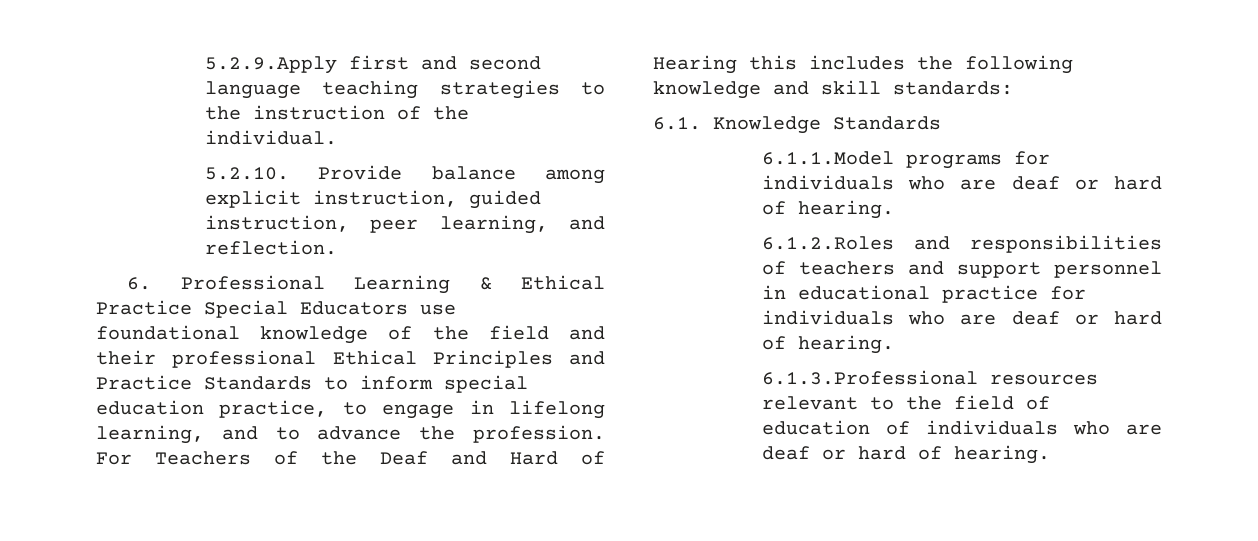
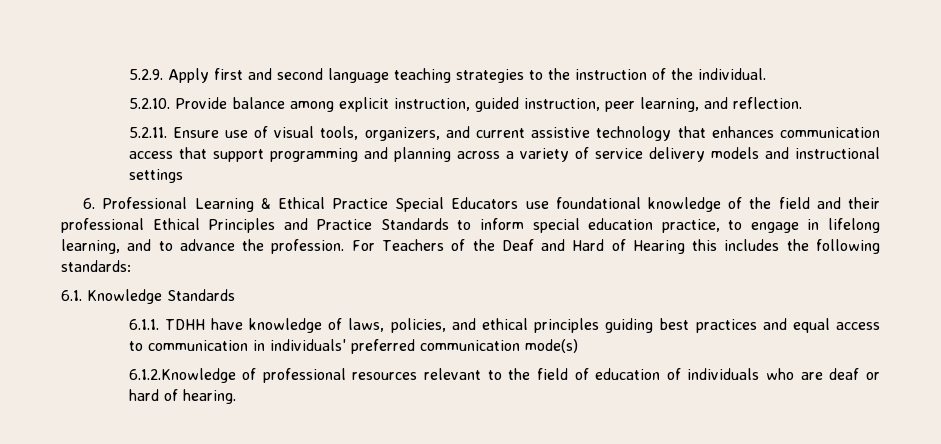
- 5.2.9.Apply first and second language teaching strategies to the instruction of the individual.
+ 5.2.9. Apply first and second language teaching strategies to the instruction of the individual.
+ 5.2.11. Ensure use of visual tools, organizers, and current assistive technology that enhances communication access that support programming and planning across a variety of service delivery models and instructional settings
- For Teachers of the Deaf and Hard of Hearing this includes the following knowledge and skill standards:
+ For Teachers of the Deaf and Hard of Hearing this includes the following standards:
- 6.1.1.Model programs for individuals who are deaf or hard of hearing.
- 6.1.2.Roles and responsibilities of teachers and support personnel in educational practice for individuals who are deaf or hard of hearing.
- 6.1.3.Professional resources relevant to the field of education of individuals who are deaf or hard of hearing.
+ 6.1.1. TDHH have knowledge of laws, policies, and ethical principles guiding best practices and equal access to communication in individuals' preferred communication mode(s)
+ 6.1.2.Knowledge of professional resources relevant to the field of education of individuals who are deaf or hard of hearing.

